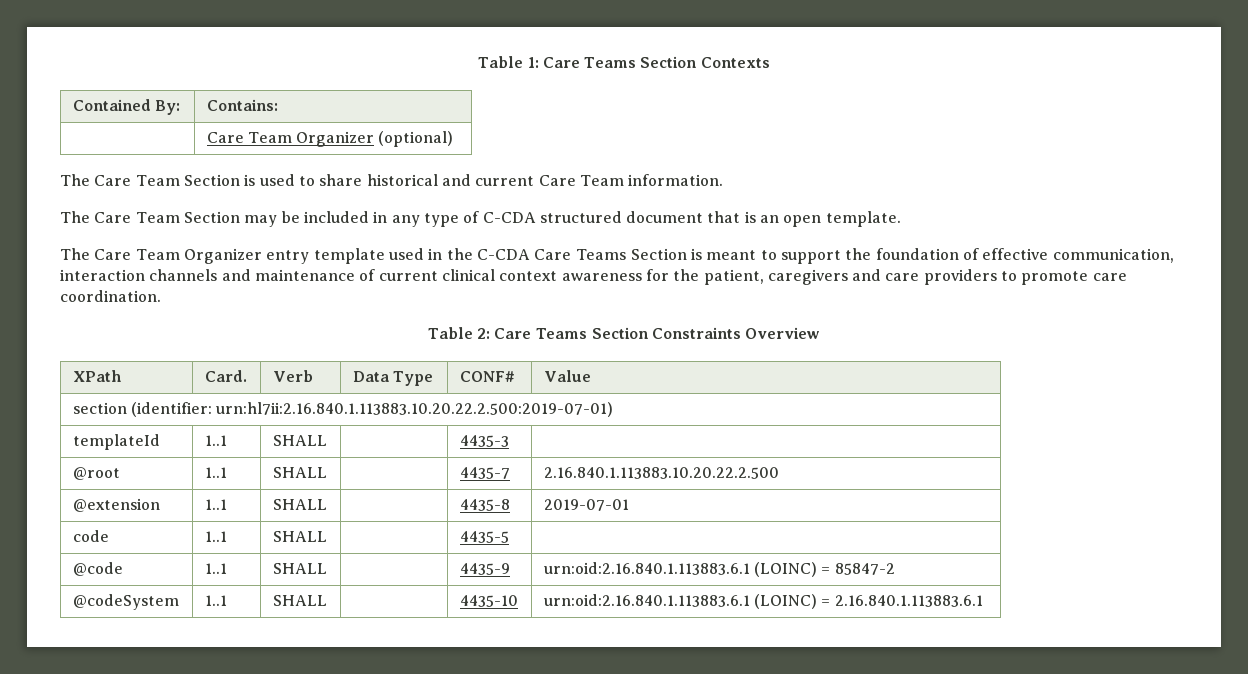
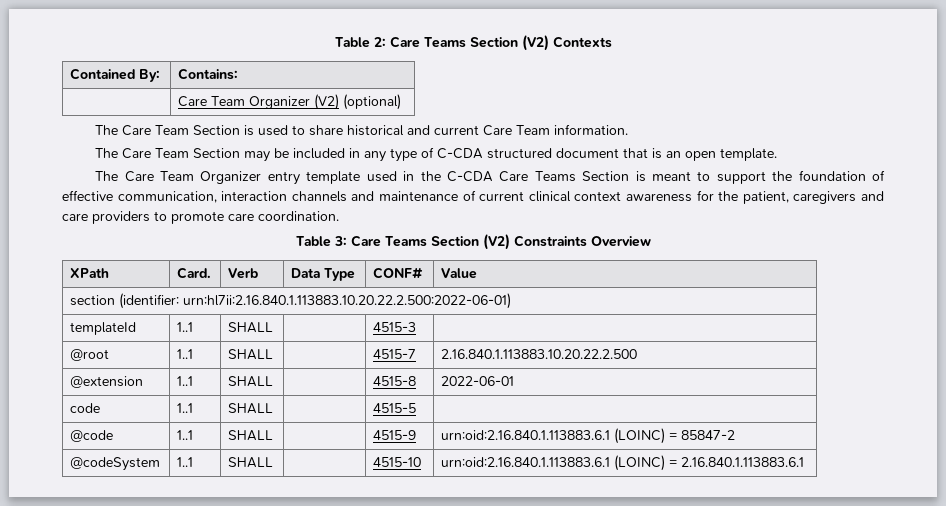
- Table 1: Care Teams Section Contexts
+ Table 2: Care Teams Section (V2) Contexts
- | Care Team Organizer (optional)
+ | Care Team Organizer (V2) (optional)
- Table 2: Care Teams Section Constraints Overview
+ Table 3: Care Teams Section (V2) Constraints Overview
- section (identifier: urn:hl7ii:2.16.840.1.113883.10.20.22.2.500:2019-07-01)
+ section (identifier: urn:hl7ii:2.16.840.1.113883.10.20.22.2.500:2022-06-01)
- templateId | 1..1 | SHALL | | 4435-3 |
+ templateId | 1..1 | SHALL | | 4515-3 |
- @root | 1..1 | SHALL | | 4435-7 | 2.16.840.1.113883.10.20.22.2.500
+ @root | 1..1 | SHALL | | 4515-7 | 2.16.840.1.113883.10.20.22.2.500
- @extension | 1..1 | SHALL | | 4435-8 | 2019-07-01
+ @extension | 1..1 | SHALL | | 4515-8 | 2022-06-01
- code | 1..1 | SHALL | | 4435-5 |
+ code | 1..1 | SHALL | | 4515-5 |
- @code | 1..1 | SHALL | | 4435-9 | urn:oid:2.16.840.1.113883.6.1 (LOINC) = 85847-2
+ @code | 1..1 | SHALL | | 4515-9 | urn:oid:2.16.840.1.113883.6.1 (LOINC) = 85847-2
- @codeSystem | 1..1 | SHALL | | 4435-10 | urn:oid:2.16.840.1.113883.6.1 (LOINC) = 2.16.840.1.113883.6.1
+ @codeSystem | 1..1 | SHALL | | 4515-10 | urn:oid:2.16.840.1.113883.6.1 (LOINC) = 2.16.840.1.113883.6.1

